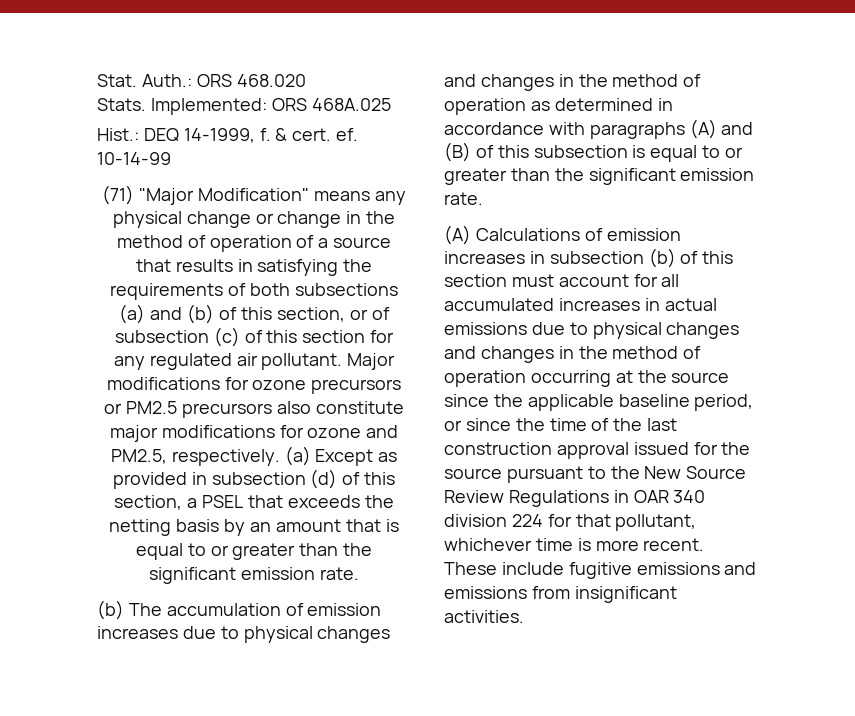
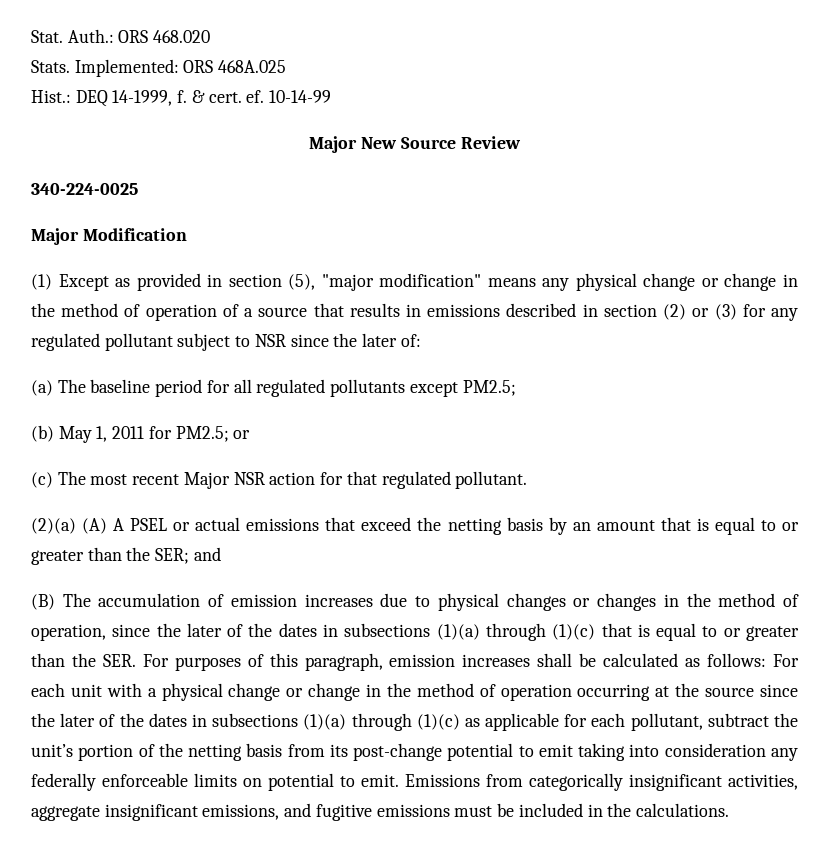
- (71) "Major Modification" means any physical change or change in the method of operation of a source that results in satisfying the requirements of both subsections (a) and (b) of this section, or of subsection (c) of this section for any regulated air pollutant. Major modifications for ozone precursors or PM2.5 precursors also constitute major modifications for ozone and PM2.5, respectively. (a) Except as provided in subsection (d) of this section, a PSEL that exceeds the netting basis by an amount that is equal to or greater than the significant emission rate.
- (b) The accumulation of emission increases due to physical changes and changes in the method of operation as determined in accordance with paragraphs (A) and (B) of this subsection is equal to or greater than the significant emission rate.
- (A) Calculations of emission increases in subsection (b) of this section must account for all accumulated increases in actual emissions due to physical changes and changes in the method of operation occurring at the source since the applicable baseline period, or since the time of the last construction approval issued for the source pursuant to the New Source Review Regulations in OAR 340 division 224 for that pollutant, whichever time is more recent. These include fugitive emissions and emissions from insignificant activities.
+ Major New Source Review
+ 340-224-0025
+ Major Modification
+ (1) Except as provided in section (5), "major modification" means any physical change or change in the method of operation of a source that results in emissions described in section (2) or (3) for any regulated pollutant subject to NSR since the later of:
+ (a) The baseline period for all regulated pollutants except PM2.5;
+ (b) May 1, 2011 for PM2.5; or
+ (c) The most recent Major NSR action for that regulated pollutant.
+ (2)(a) (A) A PSEL or actual emissions that exceed the netting basis by an amount that is equal to or greater than the SER; and
+ (B) The accumulation of emission increases due to physical changes or changes in the method of operation, since the later of the dates in subsections (1)(a) through (1)(c) that is equal to or greater than the SER. For purposes of this paragraph, emission increases shall be calculated as follows: For each unit with a physical change or change in the method of operation occurring at the source since the later of the dates in subsections (1)(a) through (1)(c) as applicable for each pollutant, subtract the unit’s portion of the netting basis from its post-change potential to emit taking into consideration any federally enforceable limits on potential to emit. Emissions from categorically insignificant activities, aggregate insignificant emissions, and fugitive emissions must be included in the calculations.

